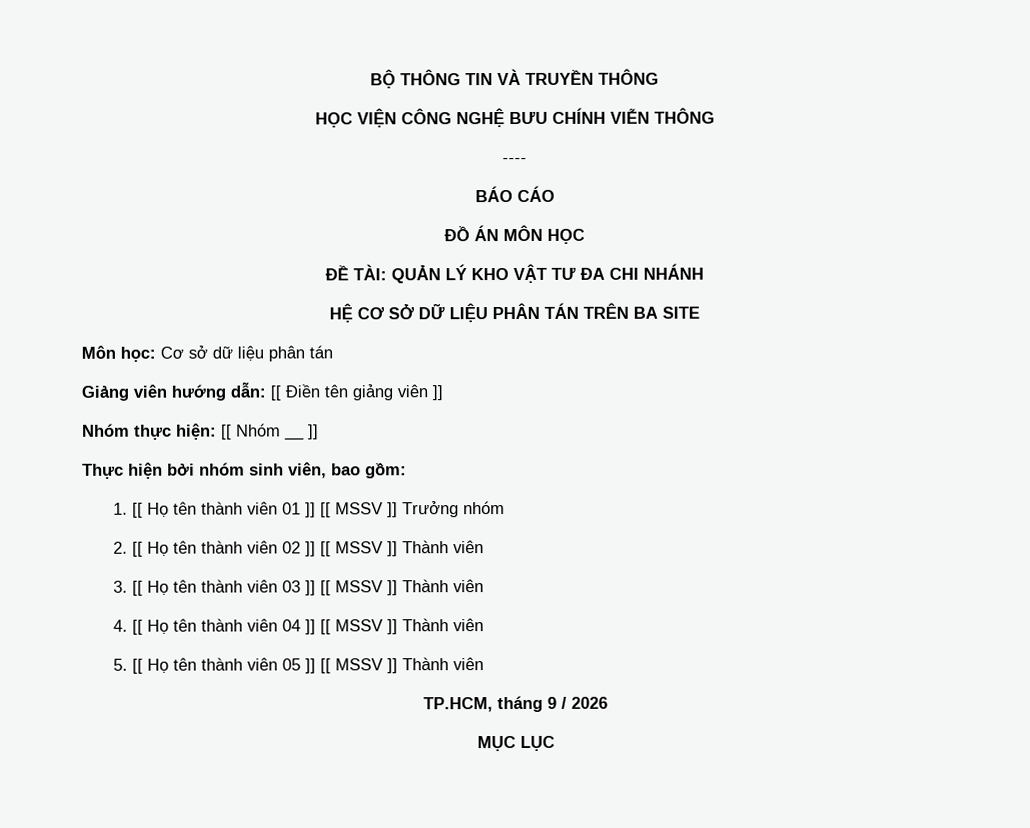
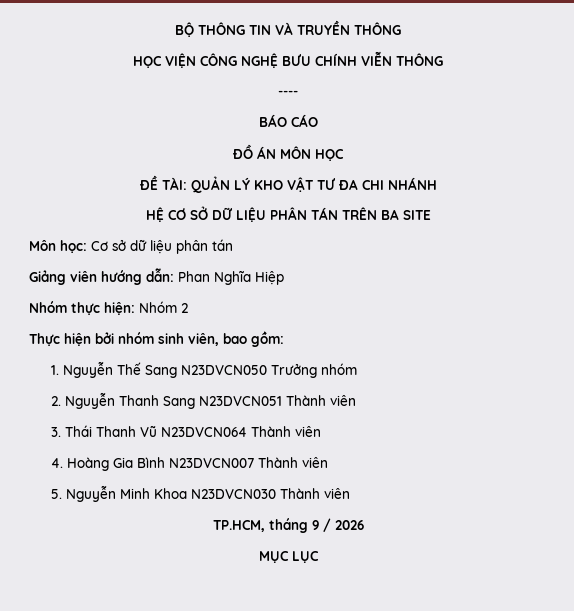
- Giảng viên hướng dẫn: [[ Điền tên giảng viên ]]
+ Giảng viên hướng dẫn: Phan Nghĩa Hiệp
- Nhóm thực hiện: [[ Nhóm __ ]]
+ Nhóm thực hiện: Nhóm 2
- 1. [[ Họ tên thành viên 01 ]] [[ MSSV ]] Trưởng nhóm
- 2. [[ Họ tên thành viên 02 ]] [[ MSSV ]] Thành viên
- 3. [[ Họ tên thành viên 03 ]] [[ MSSV ]] Thành viên
- 4. [[ Họ tên thành viên 04 ]] [[ MSSV ]] Thành viên
- 5. [[ Họ tên thành viên 05 ]] [[ MSSV ]] Thành viên
+ 1. Nguyễn Thế Sang N23DVCN050 Trưởng nhóm
+ 2. Nguyễn Thanh Sang N23DVCN051 Thành viên
+ 3. Thái Thanh Vũ N23DVCN064 Thành viên
+ 4. Hoàng Gia Bình N23DVCN007 Thành viên
+ 5. Nguyễn Minh Khoa N23DVCN030 Thành viên

